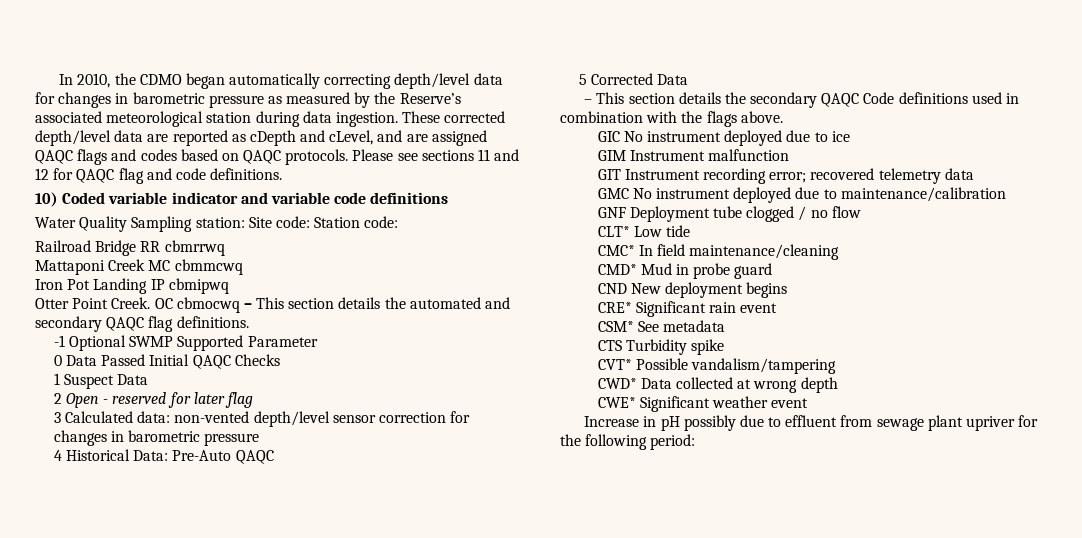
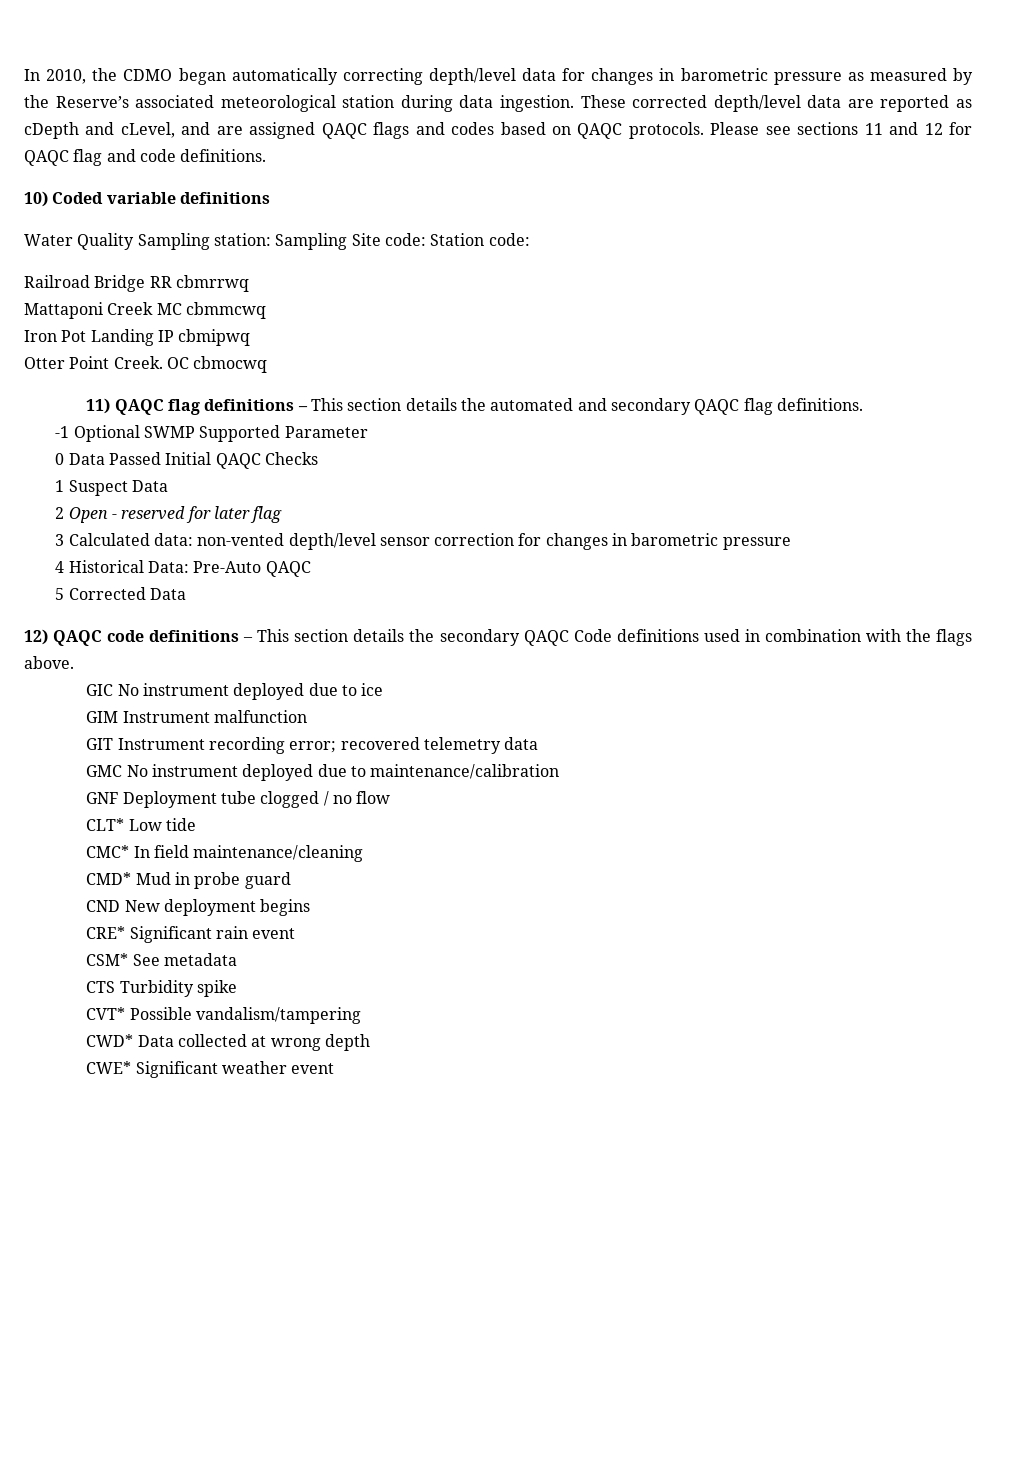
- 10) Coded variable indicator and variable code definitions
+ 10) Coded variable definitions
- Water Quality Sampling station: Site code: Station code:
+ Water Quality Sampling station: Sampling Site code: Station code:
- OC cbmocwq – This section details the automated and secondary QAQC flag definitions.
+ OC cbmocwq
+ 11) QAQC flag definitions – This section details the automated and secondary QAQC flag definitions.
- – This section details the secondary QAQC Code definitions used in combination with the flags above.
+ 12) QAQC code definitions – This section details the secondary QAQC Code definitions used in combination with the flags above.
- Increase in pH possibly due to effluent from sewage plant upriver for the following period:

